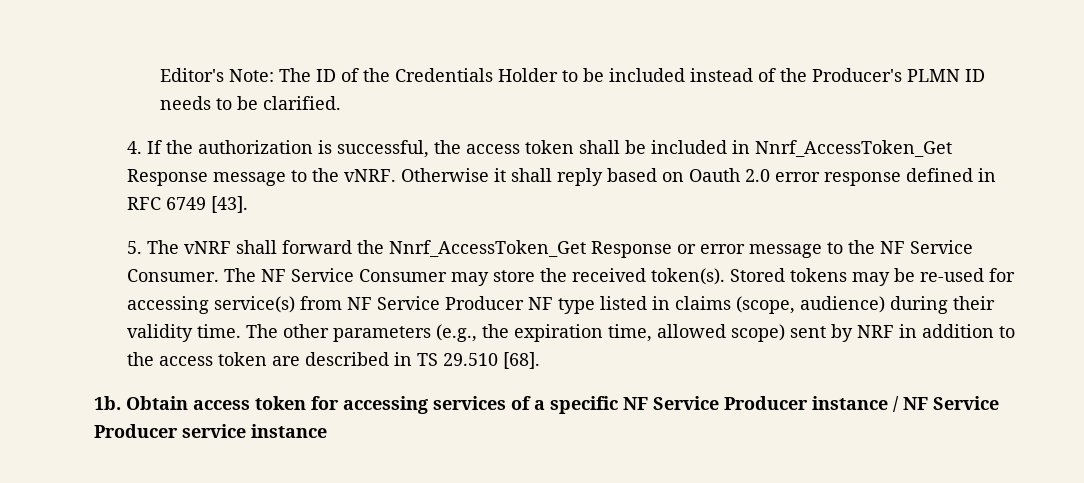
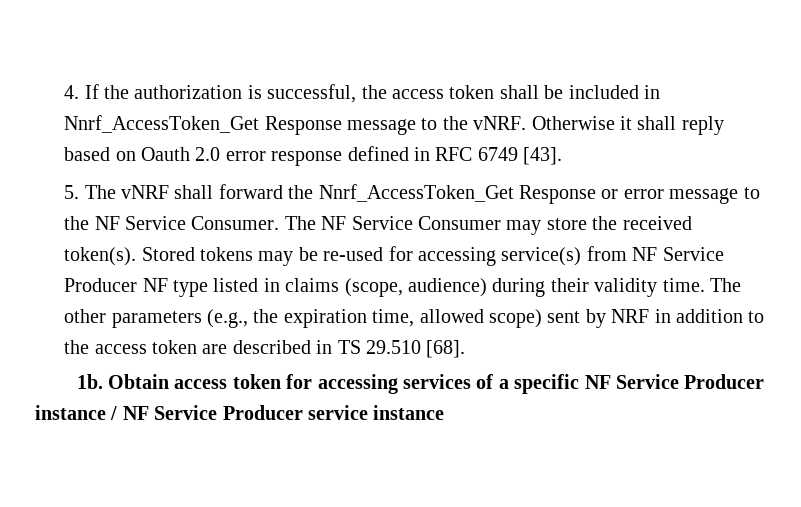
- Editor's Note: The ID of the Credentials Holder to be included instead of the Producer's PLMN ID needs to be clarified.

